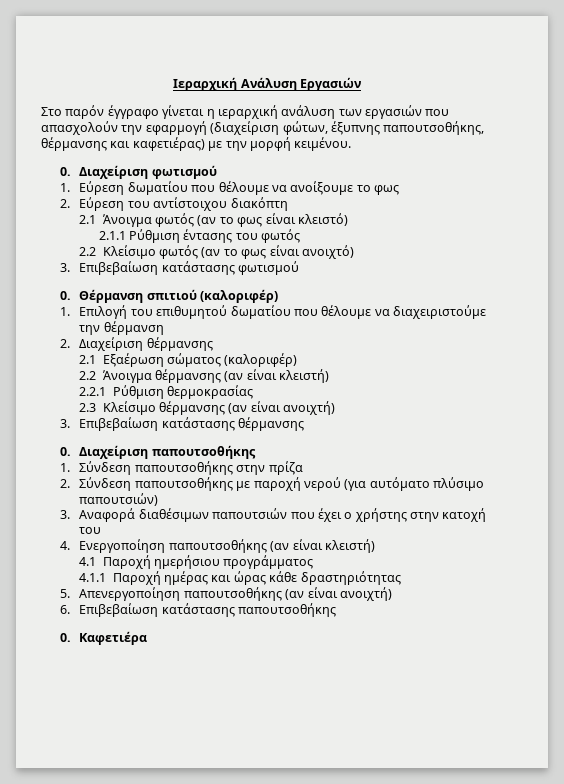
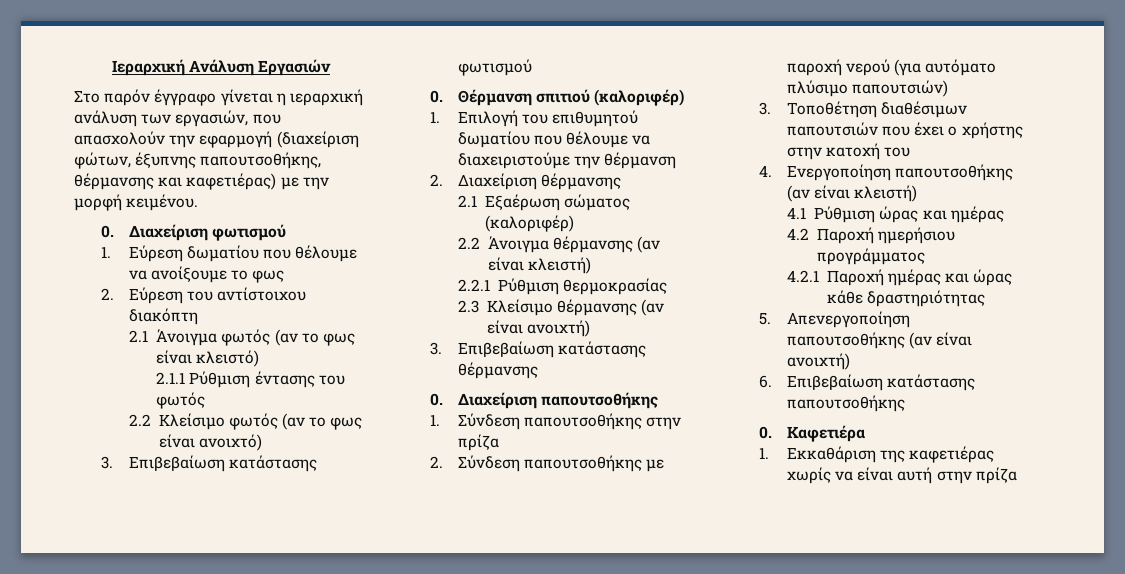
- Στο παρόν έγγραφο γίνεται η ιεραρχική ανάλυση των εργασιών που απασχολούν την εφαρμογή (διαχείριση φώτων, έξυπνης παπουτσοθήκης, θέρμανσης και καφετιέρας) με την μορφή κειμένου.
+ Στο παρόν έγγραφο γίνεται η ιεραρχική ανάλυση των εργασιών, που απασχολούν την εφαρμογή (διαχείριση φώτων, έξυπνης παπουτσοθήκης, θέρμανσης και καφετιέρας) με την μορφή κειμένου.
- 3. Αναφορά διαθέσιμων παπουτσιών που έχει ο χρήστης στην κατοχή του
+ 3. Τοποθέτηση διαθέσιμων παπουτσιών που έχει ο χρήστης στην κατοχή του
- 4.1 Παροχή ημερήσιου προγράμματος
+ 4.1 Ρύθμιση ώρας και ημέρας
+ 4.2 Παροχή ημερήσιου προγράμματος
- 4.1.1 Παροχή ημέρας και ώρας κάθε δραστηριότητας
+ 4.2.1 Παροχή ημέρας και ώρας κάθε δραστηριότητας
+ 1. Εκκαθάριση της καφετιέρας χωρίς να είναι αυτή στην πρίζα

